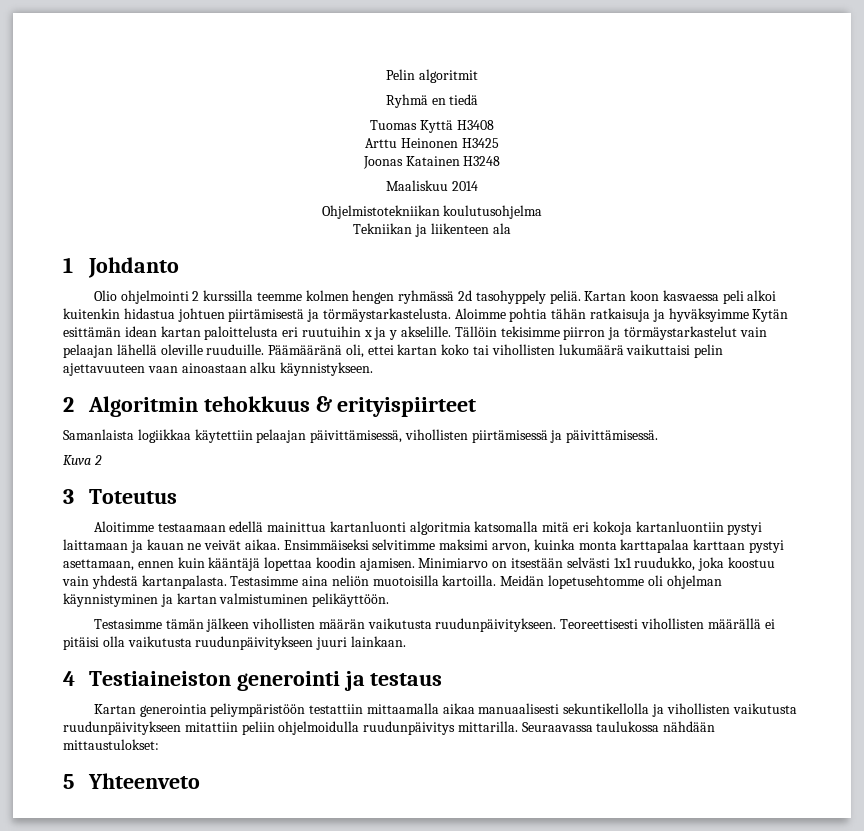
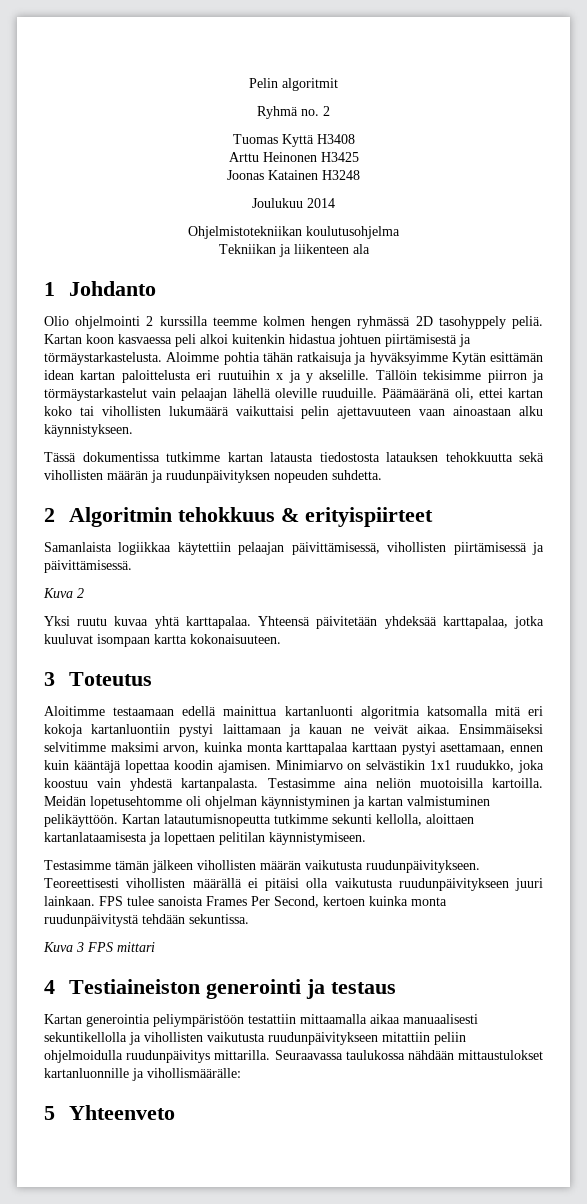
- Ryhmä en tiedä
+ Ryhmä no. 2
- Maaliskuu 2014
+ Joulukuu 2014
- Olio ohjelmointi 2 kurssilla teemme kolmen hengen ryhmässä 2d tasohyppely peliä.
+ Olio ohjelmointi 2 kurssilla teemme kolmen hengen ryhmässä 2D tasohyppely peliä.
+ Tässä dokumentissa tutkimme kartan latausta tiedostosta latauksen tehokkuutta sekä vihollisten määrän ja ruudunpäivityksen nopeuden suhdetta.
+ Yksi ruutu kuvaa yhtä karttapalaa. Yhteensä päivitetään yhdeksää karttapalaa, jotka kuuluvat isompaan kartta kokonaisuuteen.
- Minimiarvo on itsestään selvästi 1x1 ruudukko, joka koostuu vain yhdestä kartanpalasta.
+ Minimiarvo on selvästikin 1x1 ruudukko, joka koostuu vain yhdestä kartanpalasta.
+ Kartan latautumisnopeutta tutkimme sekunti kellolla, aloittaen kartanlataamisesta ja lopettaen pelitilan käynnistymiseen.
+ FPS tulee sanoista Frames Per Second, kertoen kuinka monta ruudunpäivitystä tehdään sekuntissa.
+ Kuva 3 FPS mittari
- Seuraavassa taulukossa nähdään mittaustulokset:
+ Seuraavassa taulukossa nähdään mittaustulokset kartanluonnille ja vihollismäärälle:

